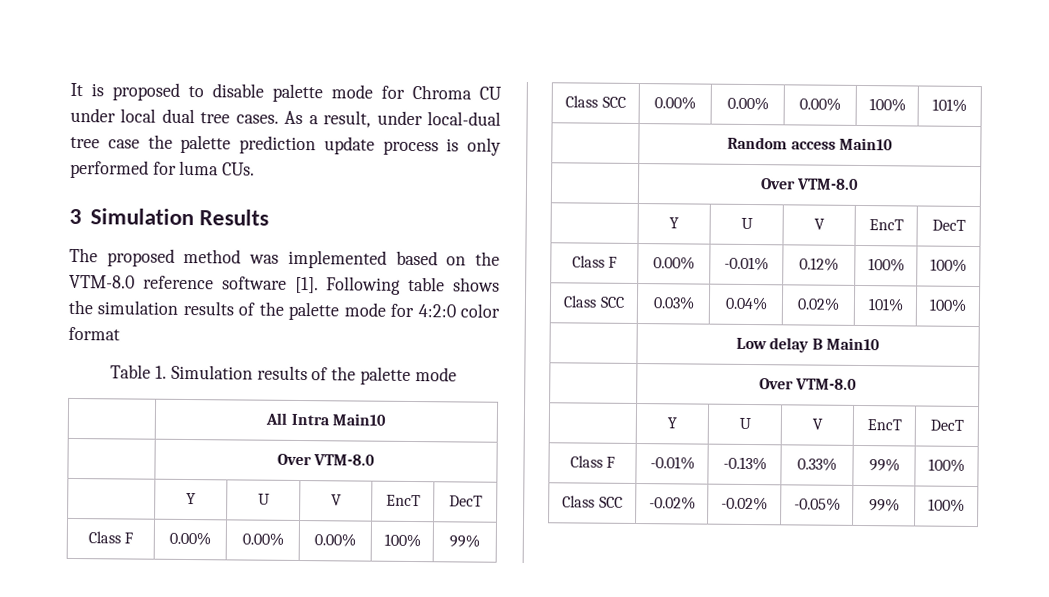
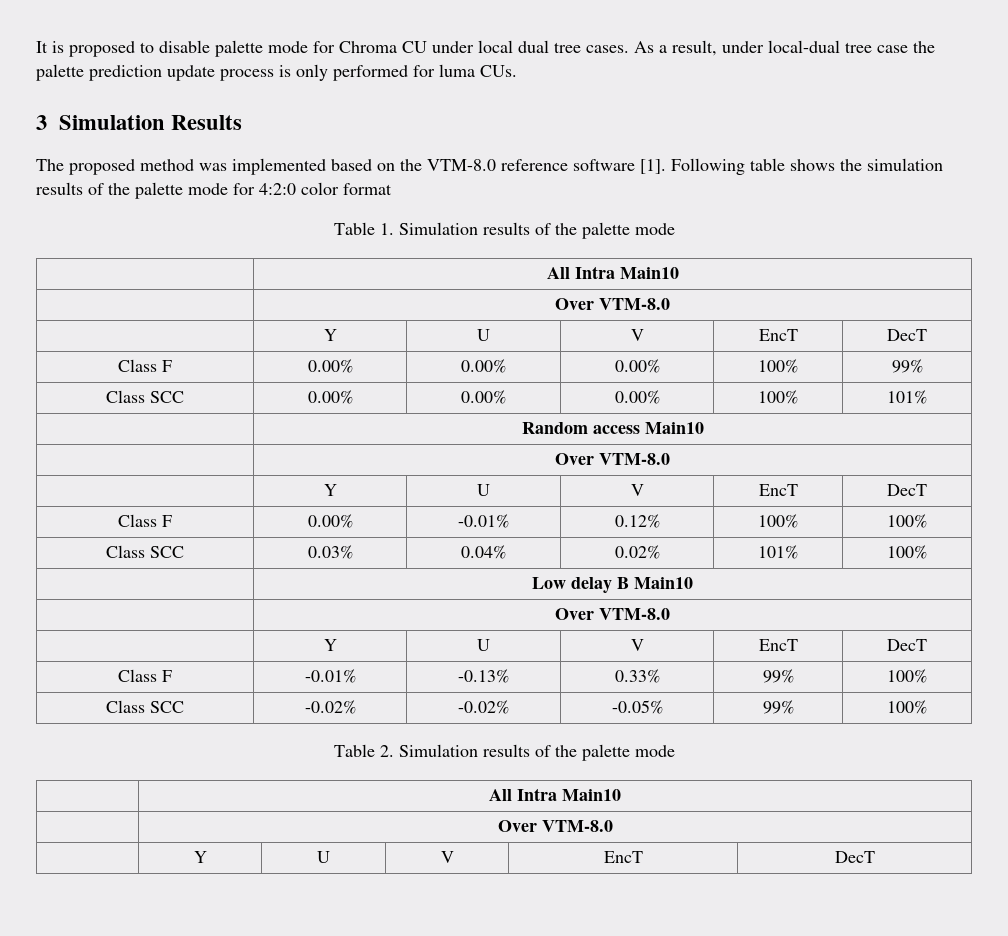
+ Table 2. Simulation results of the palette mode
+ | All Intra Main10
+ | Over VTM-8.0
+ | Y | U | V | EncT | DecT

